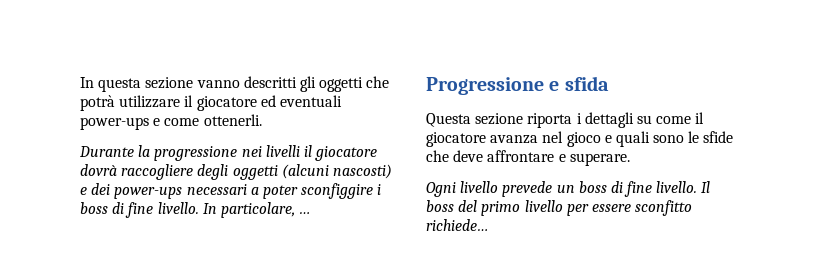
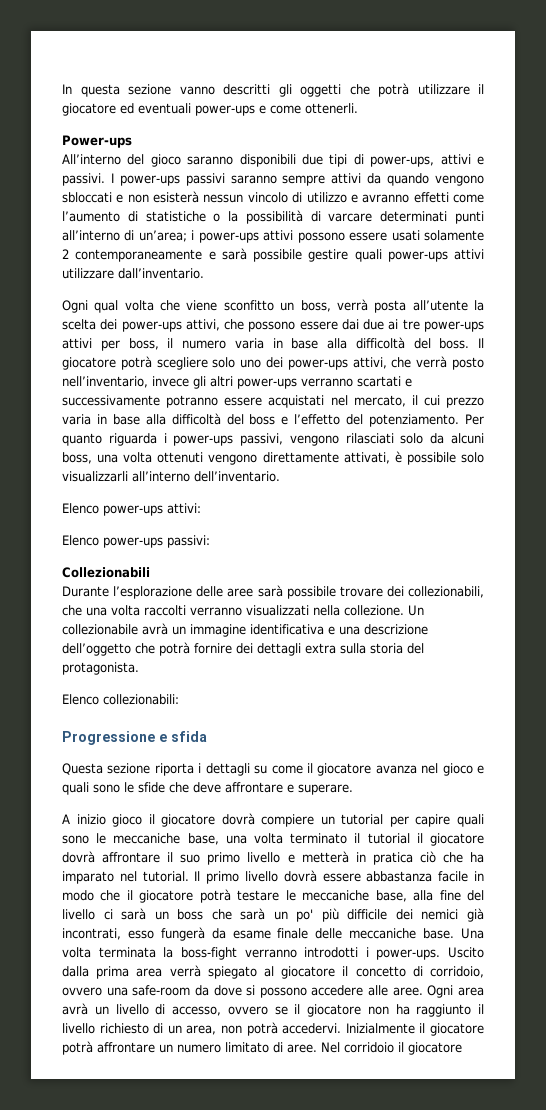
- Durante la progressione nei livelli il giocatore dovrà raccogliere degli oggetti (alcuni nascosti) e dei power-ups necessari a poter sconfiggire i boss di fine livello. In particolare, …
+ Power-ups
+ All’interno del gioco saranno disponibili due tipi di power-ups, attivi e passivi. I power-ups passivi saranno sempre attivi da quando vengono sbloccati e non esisterà nessun vincolo di utilizzo e avranno effetti come l’aumento di statistiche o la possibilità di varcare determinati punti all’interno di un’area; i power-ups attivi possono essere usati solamente 2 contemporaneamente e sarà possibile gestire quali power-ups attivi utilizzare dall’inventario.
+ Ogni qual volta che viene sconfitto un boss, verrà posta all’utente la scelta dei power-ups attivi, che possono essere dai due ai tre power-ups attivi per boss, il numero varia in base alla difficoltà del boss. Il giocatore potrà scegliere solo uno dei power-ups attivi, che verrà posto nell’inventario, invece gli altri power-ups verranno scartati e successivamente potranno essere acquistati nel mercato, il cui prezzo varia in base alla difficoltà del boss e l’effetto del potenziamento. Per quanto riguarda i power-ups passivi, vengono rilasciati solo da alcuni boss, una volta ottenuti vengono direttamente attivati, è possibile solo visualizzarli all’interno dell’inventario.
+ Elenco power-ups attivi:
+ Elenco power-ups passivi:
+ Collezionabili
+ Durante l’esplorazione delle aree sarà possibile trovare dei collezionabili, che una volta raccolti verranno visualizzati nella collezione. Un collezionabile avrà un immagine identificativa e una descrizione dell’oggetto che potrà fornire dei dettagli extra sulla storia del protagonista.
+ Elenco collezionabili:
- Ogni livello prevede un boss di fine livello. Il boss del primo livello per essere sconfitto richiede…
+ A inizio gioco il giocatore dovrà compiere un tutorial per capire quali sono le meccaniche base, una volta terminato il tutorial il giocatore dovrà affrontare il suo primo livello e metterà in pratica ciò che ha imparato nel tutorial. Il primo livello dovrà essere abbastanza facile in modo che il giocatore potrà testare le meccaniche base, alla fine del livello ci sarà un boss che sarà un po' più difficile dei nemici già incontrati, esso fungerà da esame finale delle meccaniche base. Una volta terminata la boss-fight verranno introdotti i power-ups. Uscito dalla prima area verrà spiegato al giocatore il concetto di corridoio, ovvero una safe-room da dove si possono accedere alle aree. Ogni area avrà un livello di accesso, ovvero se il giocatore non ha raggiunto il livello richiesto di un area, non potrà accedervi. Inizialmente il giocatore potrà affrontare un numero limitato di aree. Nel corridoio il giocatore

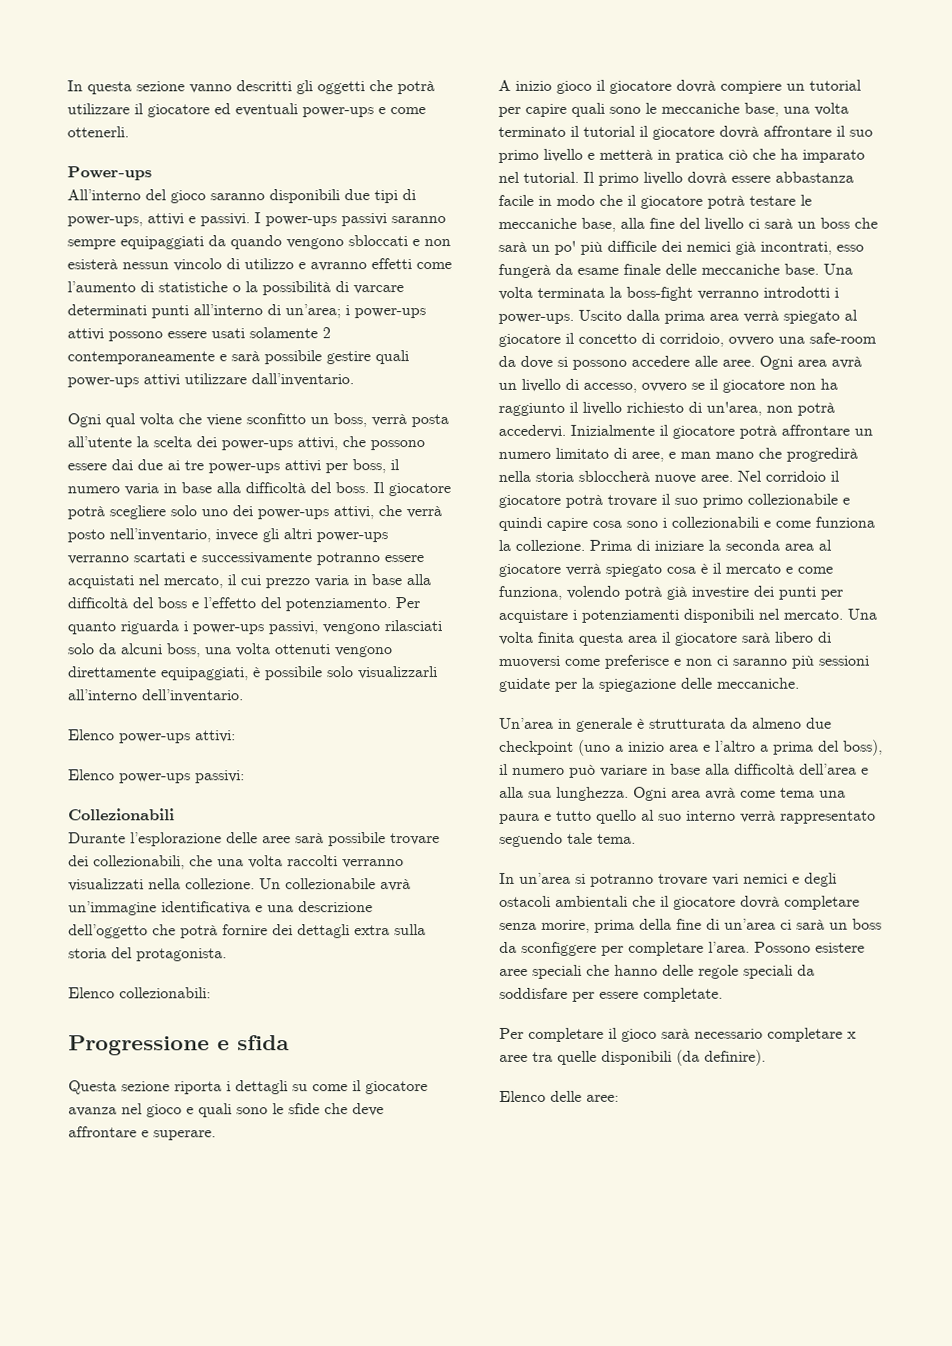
- I power-ups passivi saranno sempre attivi da quando vengono sbloccati e non esisterà nessun vincolo di utilizzo e avranno effetti come l’aumento di statistiche o la possibilità di varcare determinati punti all’interno di un’area; i power-ups attivi possono essere usati solamente 2 contemporaneamente e sarà possibile gestire quali power-ups attivi utilizzare dall’inventario.
+ I power-ups passivi saranno sempre equipaggiati da quando vengono sbloccati e non esisterà nessun vincolo di utilizzo e avranno effetti come l’aumento di statistiche o la possibilità di varcare determinati punti all’interno di un’area; i power-ups attivi possono essere usati solamente 2 contemporaneamente e sarà possibile gestire quali power-ups attivi utilizzare dall’inventario.
- Per quanto riguarda i power-ups passivi, vengono rilasciati solo da alcuni boss, una volta ottenuti vengono direttamente attivati, è possibile solo visualizzarli all’interno dell’inventario.
+ Per quanto riguarda i power-ups passivi, vengono rilasciati solo da alcuni boss, una volta ottenuti vengono direttamente equipaggiati, è possibile solo visualizzarli all’interno dell’inventario.
- Un collezionabile avrà un immagine identificativa e una descrizione dell’oggetto che potrà fornire dei dettagli extra sulla storia del protagonista.
+ Un collezionabile avrà un’immagine identificativa e una descrizione dell’oggetto che potrà fornire dei dettagli extra sulla storia del protagonista.
- Ogni area avrà un livello di accesso, ovvero se il giocatore non ha raggiunto il livello richiesto di un area, non potrà accedervi.
+ Ogni area avrà un livello di accesso, ovvero se il giocatore non ha raggiunto il livello richiesto di un'area, non potrà accedervi.
- Inizialmente il giocatore potrà affrontare un numero limitato di aree.
+ Inizialmente il giocatore potrà affrontare un numero limitato di aree, e man mano che progredirà nella storia sbloccherà nuove aree.
- Nel corridoio il giocatore
+ Nel corridoio il giocatore potrà trovare il suo primo collezionabile e quindi capire cosa sono i collezionabili e come funziona la collezione. Prima di iniziare la seconda area al giocatore verrà spiegato cosa è il mercato e come funziona, volendo potrà già investire dei punti per acquistare i potenziamenti disponibili nel mercato. Una volta finita questa area il giocatore sarà libero di muoversi come preferisce e non ci saranno più sessioni guidate per la spiegazione delle meccaniche.
+ Un’area in generale è strutturata da almeno due checkpoint (uno a inizio area e l’altro a prima del boss), il numero può variare in base alla difficoltà dell’area e alla sua lunghezza. Ogni area avrà come tema una paura e tutto quello al suo interno verrà rappresentato seguendo tale tema.
+ In un’area si potranno trovare vari nemici e degli ostacoli ambientali che il giocatore dovrà completare senza morire, prima della fine di un’area ci sarà un boss da sconfiggere per completare l’area. Possono esistere aree speciali che hanno delle regole speciali da soddisfare per essere completate.
+ Per completare il gioco sarà necessario completare x aree tra quelle disponibili (da definire).
+ Elenco delle aree:

